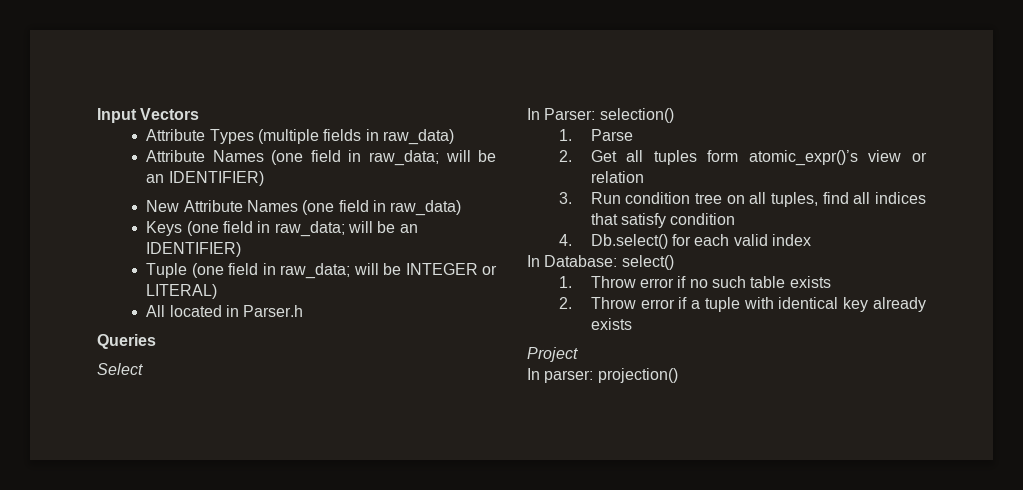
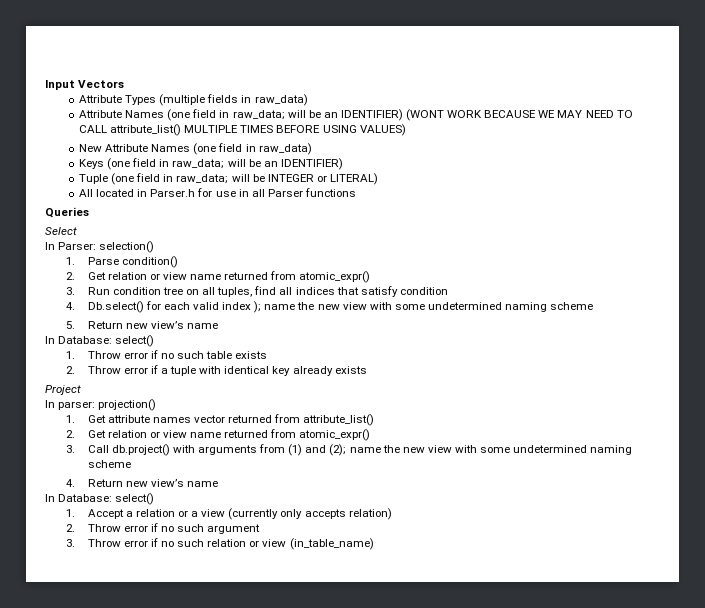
- Attribute Names (one field in raw_data; will be an IDENTIFIER)
+ Attribute Names (one field in raw_data; will be an IDENTIFIER) (WONT WORK BECAUSE WE MAY NEED TO CALL attribute_list() MULTIPLE TIMES BEFORE USING VALUES)
- All located in Parser.h
+ All located in Parser.h for use in all Parser functions
- 1. Parse
- 2. Get all tuples form atomic_expr()’s view or relation
+ 1. Parse condition()
+ 2. Get relation or view name returned from atomic_expr()
- 4. Db.select() for each valid index
+ 4. Db.select() for each valid index ); name the new view with some undetermined naming scheme
+ 5. Return new view’s name
+ 1. Get attribute names vector returned from attribute_list()
+ 2. Get relation or view name returned from atomic_expr()
+ 3. Call db.project() with arguments from (1) and (2); name the new view with some undetermined naming scheme
+ 4. Return new view’s name
+ In Database: select()
+ 1. Accept a relation or a view (currently only accepts relation)
+ 2. Throw error if no such argument
+ 3. Throw error if no such relation or view (in_table_name)

